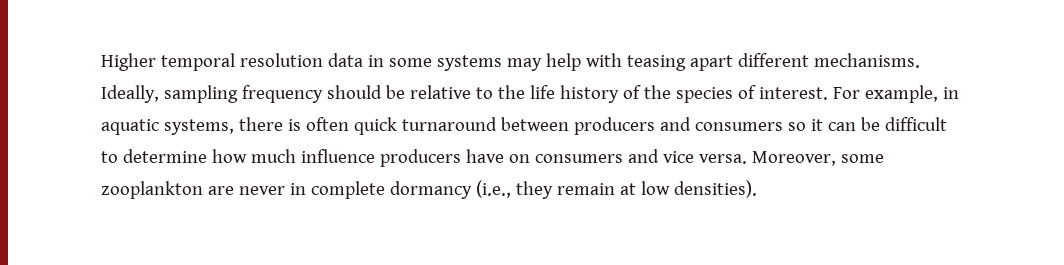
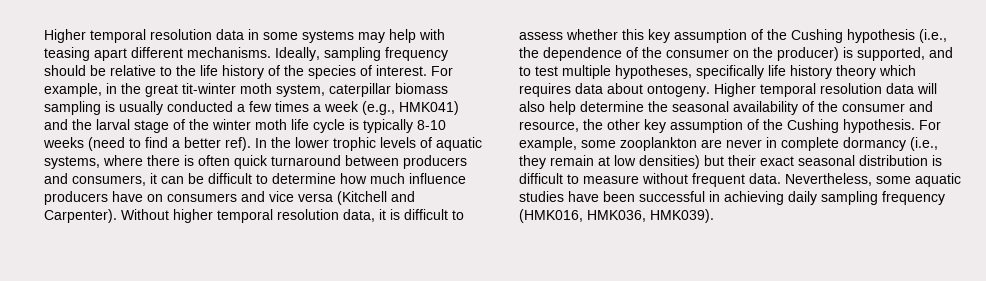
- For example, in aquatic systems, there is often quick turnaround between producers and consumers so it can be difficult to determine how much influence producers have on consumers and vice versa. Moreover, some zooplankton are never in complete dormancy (i.e., they remain at low densities).
+ For example, in the great tit-winter moth system, caterpillar biomass sampling is usually conducted a few times a week (e.g., HMK041) and the larval stage of the winter moth life cycle is typically 8-10 weeks (need to find a better ref). In the lower trophic levels of aquatic systems, where there is often quick turnaround between producers and consumers, it can be difficult to determine how much influence producers have on consumers and vice versa (Kitchell and Carpenter). Without higher temporal resolution data, it is difficult to assess whether this key assumption of the Cushing hypothesis (i.e., the dependence of the consumer on the producer) is supported, and to test multiple hypotheses, specifically life history theory which requires data about ontogeny. Higher temporal resolution data will also help determine the seasonal availability of the consumer and resource, the other key assumption of the Cushing hypothesis. For example, some zooplankton are never in complete dormancy (i.e., they remain at low densities) but their exact seasonal distribution is difficult to measure without frequent data. Nevertheless, some aquatic studies have been successful in achieving daily sampling frequency (HMK016, HMK036, HMK039).

